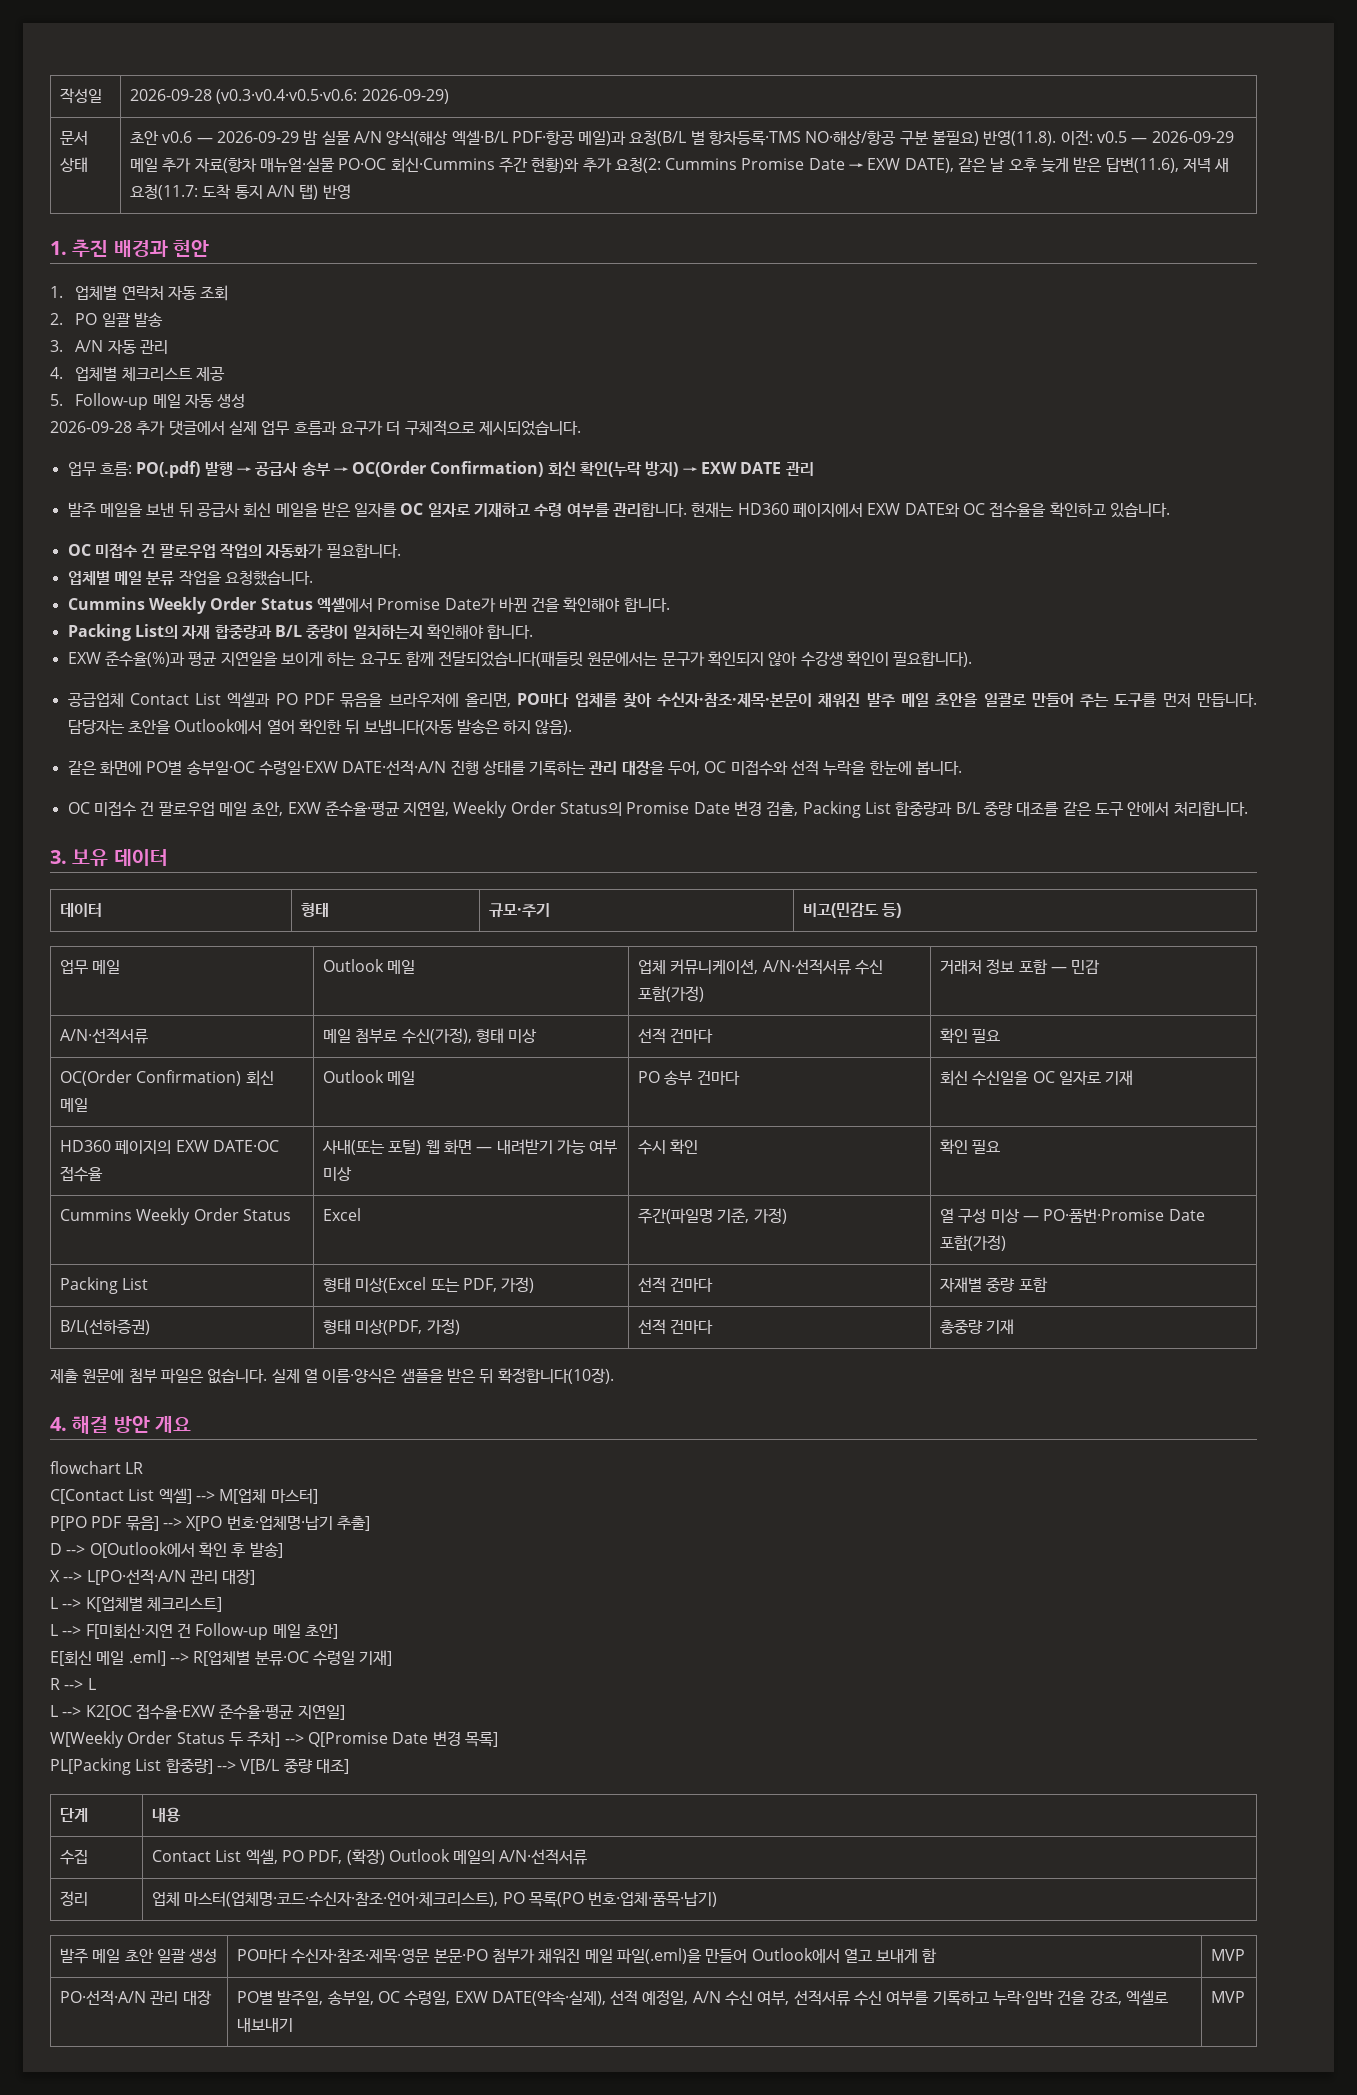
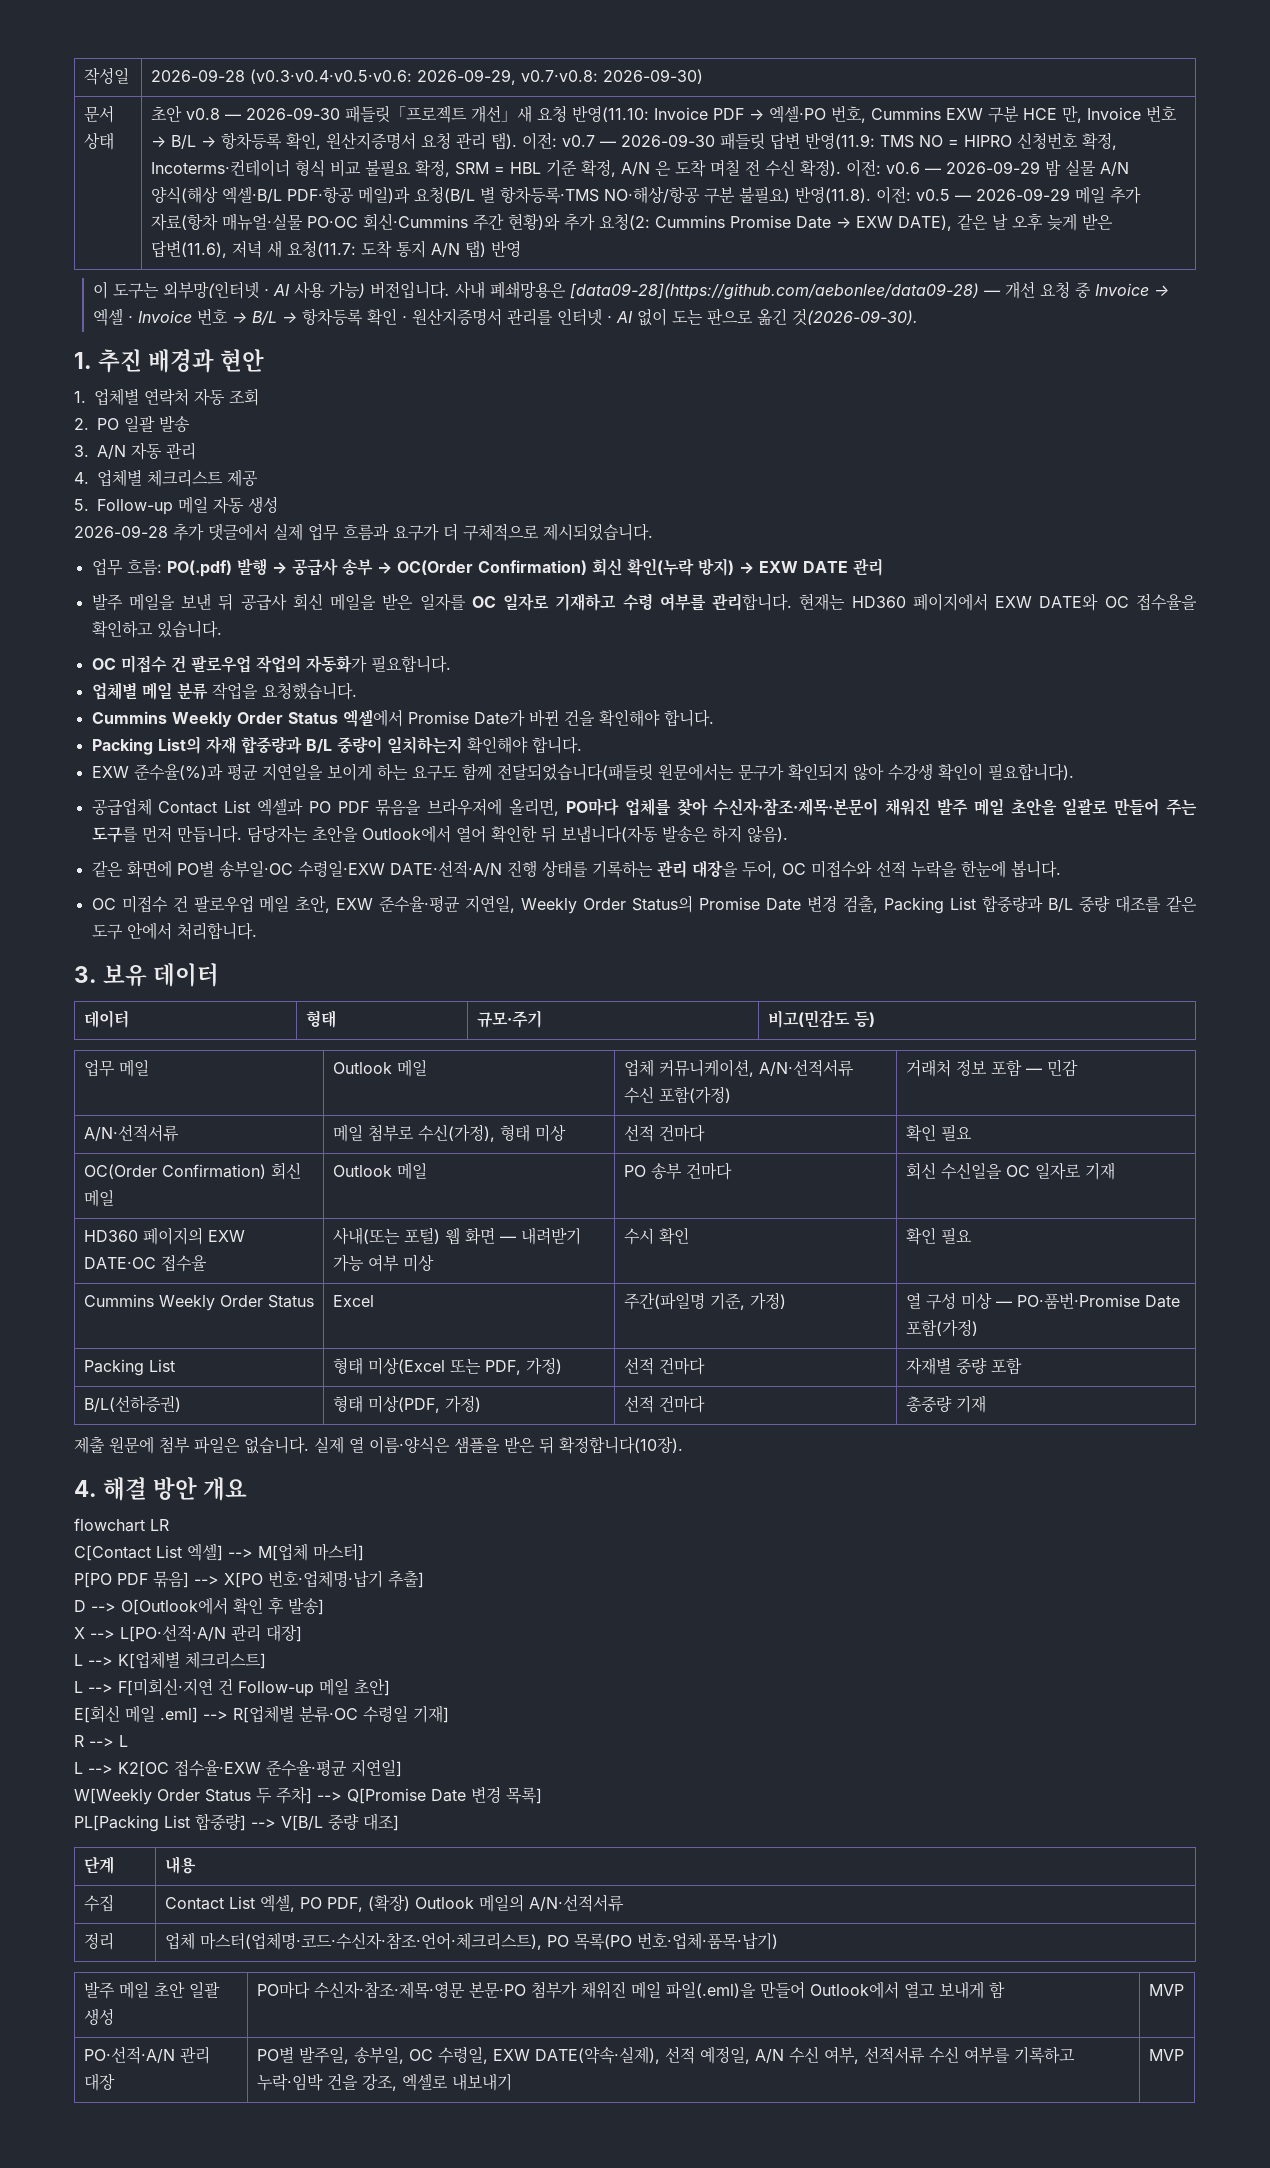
- 작성일 | 2026-09-28 (v0.3·v0.4·v0.5·v0.6: 2026-09-29)
+ 작성일 | 2026-09-28 (v0.3·v0.4·v0.5·v0.6: 2026-09-29, v0.7·v0.8: 2026-09-30)
- 초안 v0.6 — 2026-09-29 밤 실물 A/N 양식(해상 엑셀·B/L PDF·항공 메일)과 요청(B/L 별 항차등록·TMS NO·해상/항공 구분 불필요) 반영(11.8). 이전: v0.5 — 2026-09-29 메일 추가 자료(항차 매뉴얼·실물 PO·OC 회신·Cummins 주간 현황)와 추가 요청(2: Cummins Promise Date → EXW DATE), 같은 날 오후 늦게 받은 답변(11.6), 저녁 새 요청(11.7: 도착 통지 A/N 탭) 반영
+ 초안 v0.8 — 2026-09-30 패들릿「프로젝트 개선」새 요청 반영(11.10: Invoice PDF → 엑셀·PO 번호, Cummins EXW 구분 HCE 만, Invoice 번호 → B/L → 항차등록 확인, 원산지증명서 요청 관리 탭). 이전: v0.7 — 2026-09-30 패들릿 답변 반영(11.9: TMS NO = HIPRO 신청번호 확정, Incoterms·컨테이너 형식 비교 불필요 확정, SRM = HBL 기준 확정, A/N 은 도착 며칠 전 수신 확정). 이전: v0.6 — 2026-09-29 밤 실물 A/N 양식(해상 엑셀·B/L PDF·항공 메일)과 요청(B/L 별 항차등록·TMS NO·해상/항공 구분 불필요) 반영(11.8). 이전: v0.5 — 2026-09-29 메일 추가 자료(항차 매뉴얼·실물 PO·OC 회신·Cummins 주간 현황)와 추가 요청(2: Cummins Promise Date → EXW DATE), 같은 날 오후 늦게 받은 답변(11.6), 저녁 새 요청(11.7: 도착 통지 A/N 탭) 반영
+ 이 도구는 외부망(인터넷 · AI 사용 가능) 버전입니다. 사내 폐쇄망용은 [data09-28](https://github.com/aebonlee/data09-28) — 개선 요청 중 Invoice → 엑셀 · Invoice 번호 → B/L → 항차등록 확인 · 원산지증명서 관리를 인터넷 · AI 없이 도는 판으로 옮긴 것(2026-09-30).

